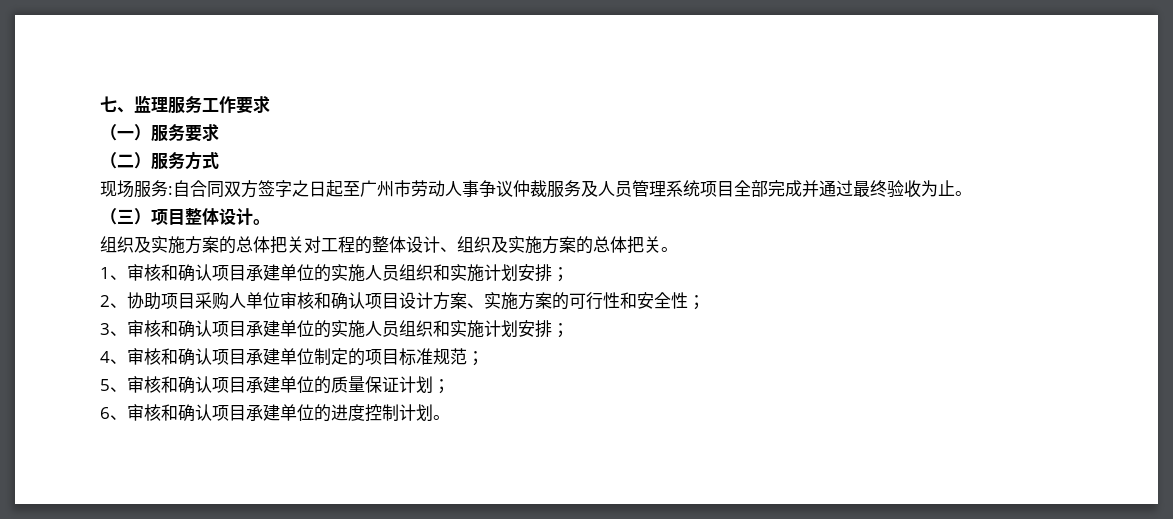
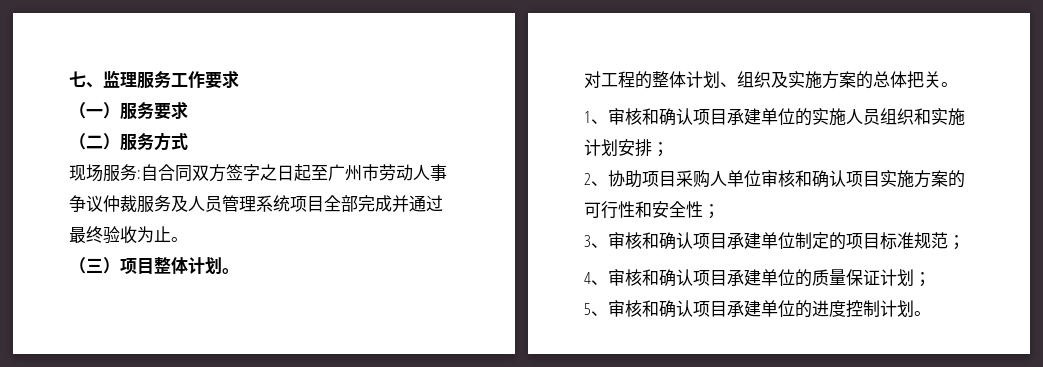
- （三）项目整体设计。
- 组织及实施方案的总体把关对工程的整体设计、组织及实施方案的总体把关。
+ （三）项目整体计划。
+ 对工程的整体计划、组织及实施方案的总体把关。
- 2、协助项目采购人单位审核和确认项目设计方案、实施方案的可行性和安全性；
+ 2、协助项目采购人单位审核和确认项目实施方案的可行性和安全性；
- 3、审核和确认项目承建单位的实施人员组织和实施计划安排；
- 4、审核和确认项目承建单位制定的项目标准规范；
+ 3、审核和确认项目承建单位制定的项目标准规范；
- 5、审核和确认项目承建单位的质量保证计划；
+ 4、审核和确认项目承建单位的质量保证计划；
- 6、审核和确认项目承建单位的进度控制计划。
+ 5、审核和确认项目承建单位的进度控制计划。

